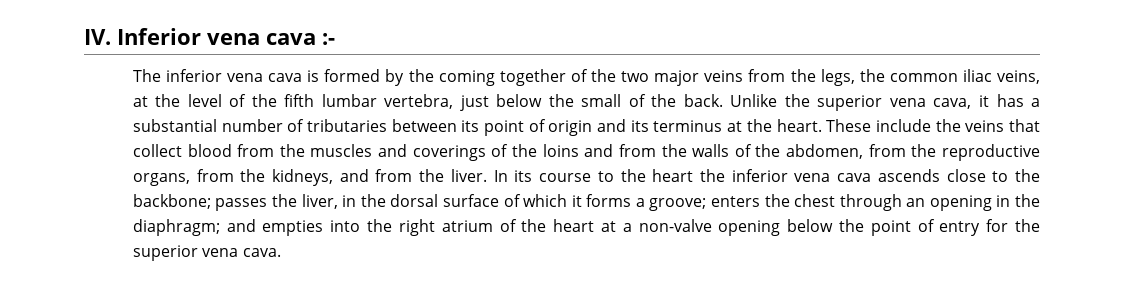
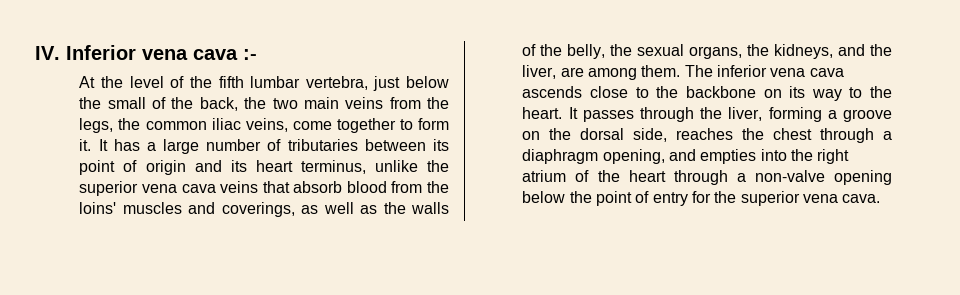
- The inferior vena cava is formed by the coming together of the two major veins from the legs, the common iliac veins, at the level of the fifth lumbar vertebra, just below the small of the back. Unlike the superior vena cava, it has a substantial number of tributaries between its point of origin and its terminus at the heart. These include the veins that collect blood from the muscles and coverings of the loins and from the walls of the abdomen, from the reproductive organs, from the kidneys, and from the liver. In its course to the heart the inferior vena cava ascends close to the backbone; passes the liver, in the dorsal surface of which it forms a groove; enters the chest through an opening in the diaphragm; and empties into the right atrium of the heart at a non-valve opening below the point of entry for the superior vena cava.
+ At the level of the fifth lumbar vertebra, just below the small of the back, the two main veins from the legs, the common iliac veins, come together to form it. It has a large number of tributaries between its point of origin and its heart terminus, unlike the superior vena cava veins that absorb blood from the loins' muscles and coverings, as well as the walls of the belly, the sexual organs, the kidneys, and the liver, are among them. The inferior vena cava ascends close to the backbone on its way to the heart. It passes through the liver, forming a groove on the dorsal side, reaches the chest through a diaphragm opening, and empties into the right atrium of the heart through a non-valve opening below the point of entry for the superior vena cava.

